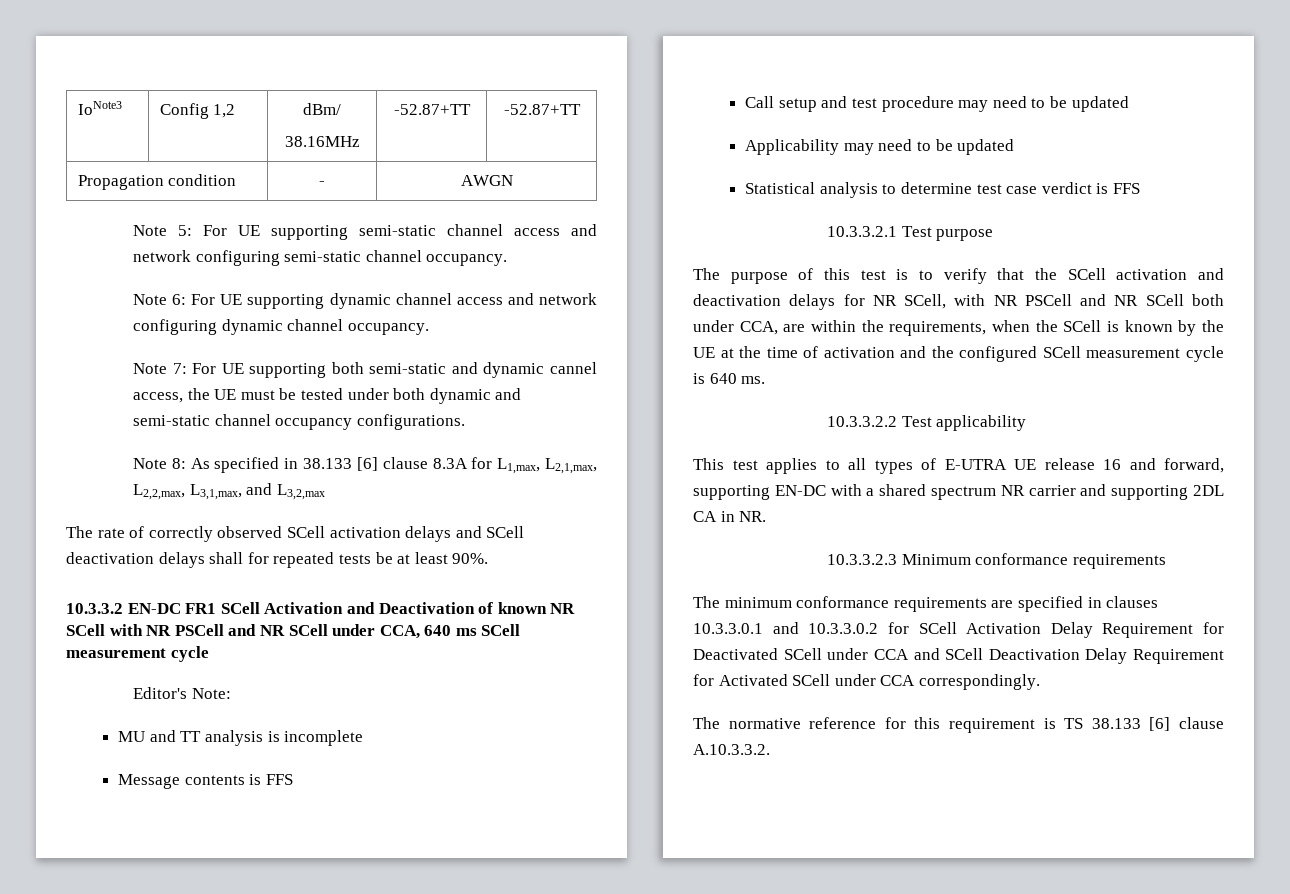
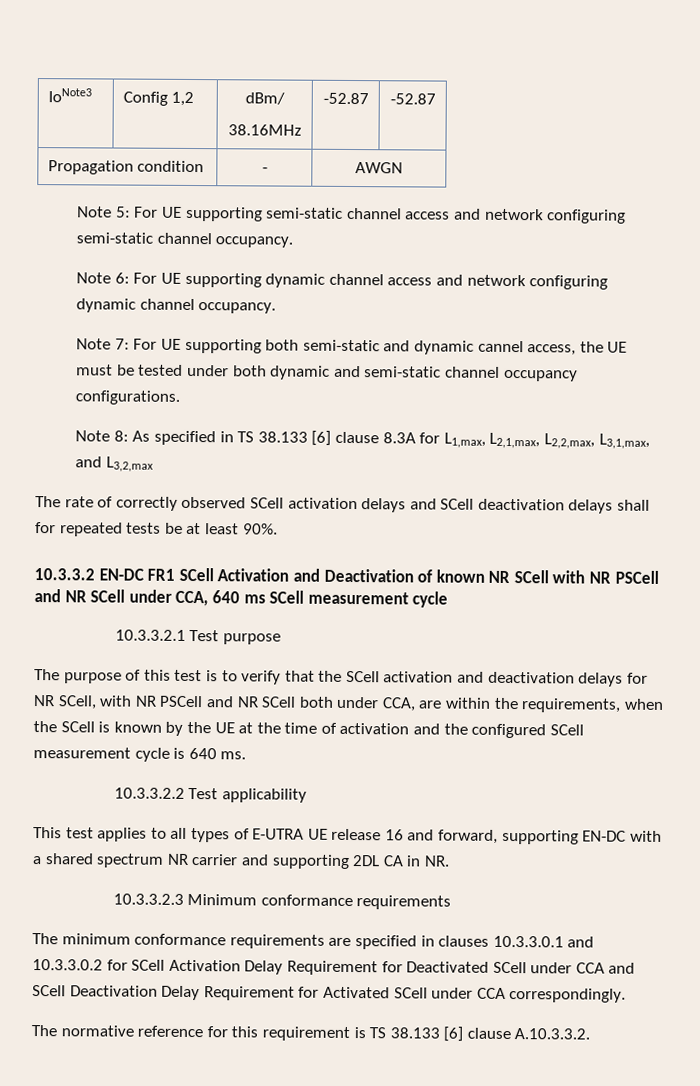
  IoNote3 | Config 1,2 | dBm/
- 38.16MHz | -52.87+TT | -52.87+TT
+ 38.16MHz | -52.87 | -52.87
- Note 8: As specified in 38.133 [6] clause 8.3A for L1,max, L2,1,max, L2,2,max, L3,1,max, and L3,2,max
+ Note 8: As specified in TS 38.133 [6] clause 8.3A for L1,max, L2,1,max, L2,2,max, L3,1,max, and L3,2,max
- Editor's Note:
- MU and TT analysis is incomplete
- Message contents is FFS
- Call setup and test procedure may need to be updated
- Applicability may need to be updated
- Statistical analysis to determine test case verdict is FFS

